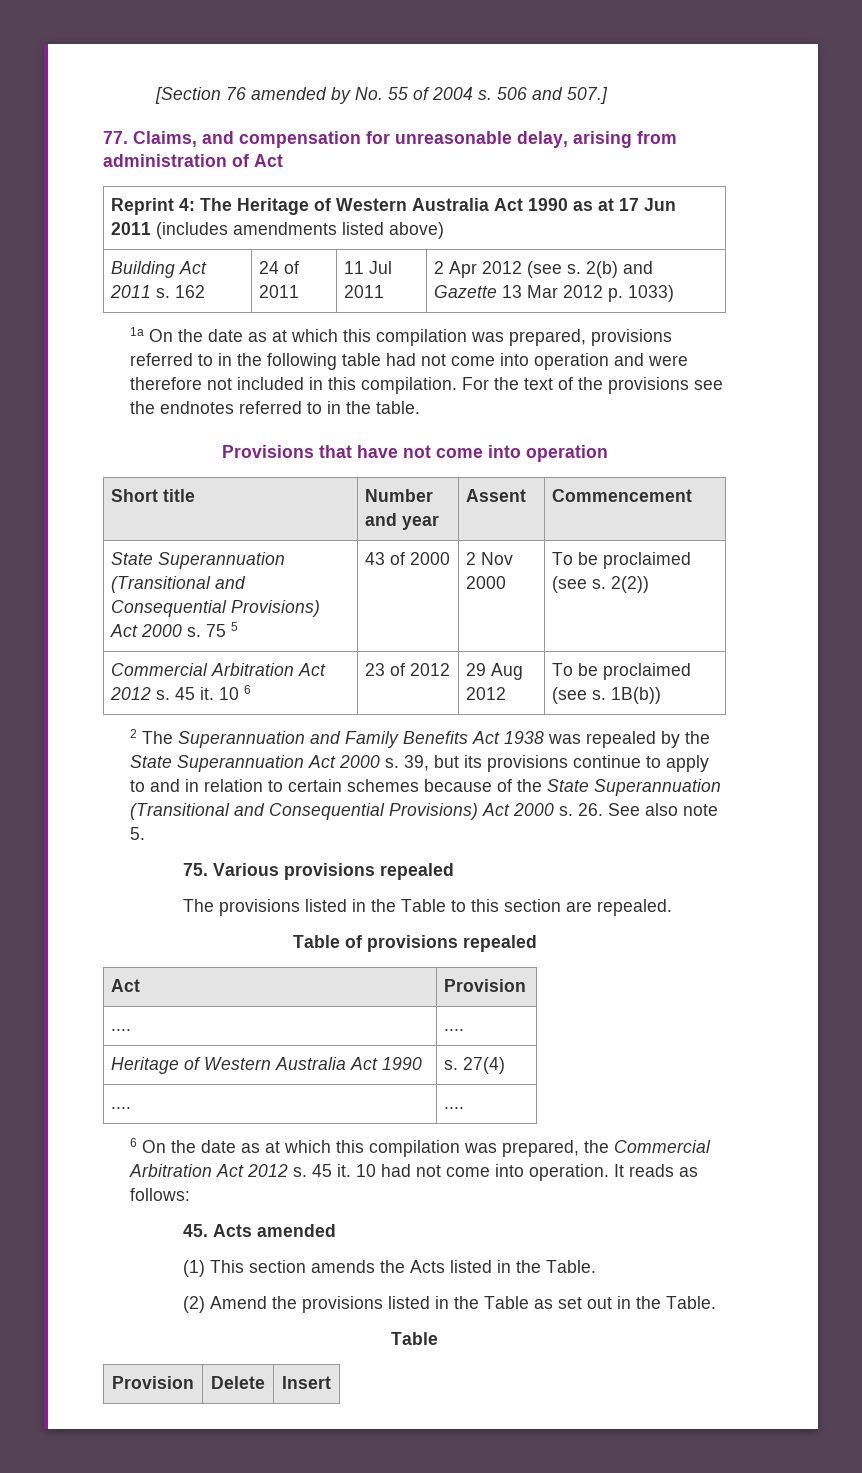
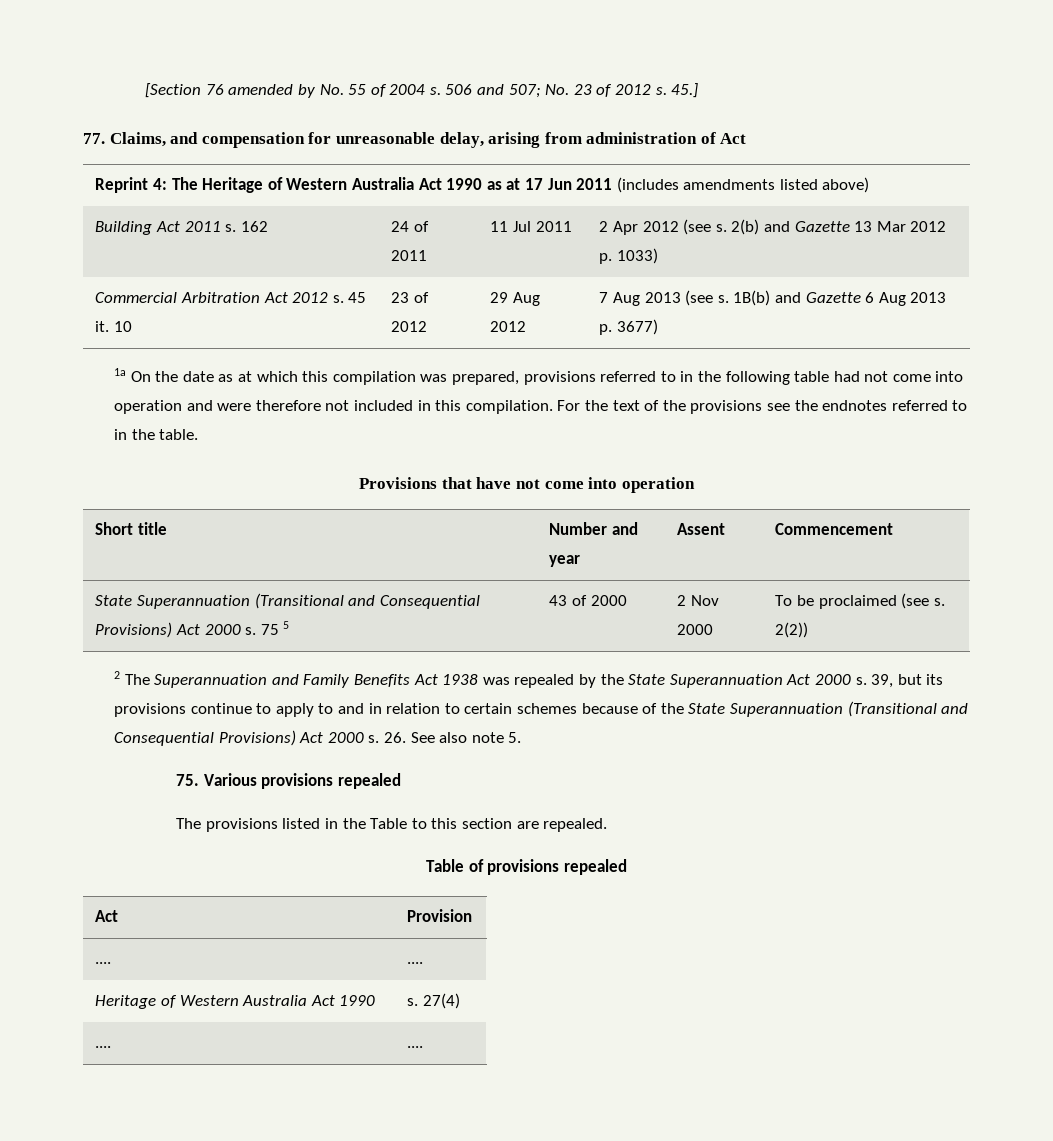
- 506 and 507.]
+ 506 and 507; No. 23 of 2012 s. 45.]
+ Commercial Arbitration Act 2012 s. 45 it. 10 | 23 of 2012 | 29 Aug 2012 | 7 Aug 2013 (see s. 1B(b) and Gazette 6 Aug 2013 p. 3677)
- Commercial Arbitration Act 2012 s. 45 it. 10 6 | 23 of 2012 | 29 Aug 2012 | To be proclaimed (see s. 1B(b))
- 6 On the date as at which this compilation was prepared, the Commercial Arbitration Act 2012 s. 45 it. 10 had not come into operation. It reads as follows:
- 45. Acts amended
- (1) This section amends the Acts listed in the Table.
- (2) Amend the provisions listed in the Table as set out in the Table.
- Table
- Provision | Delete | Insert

